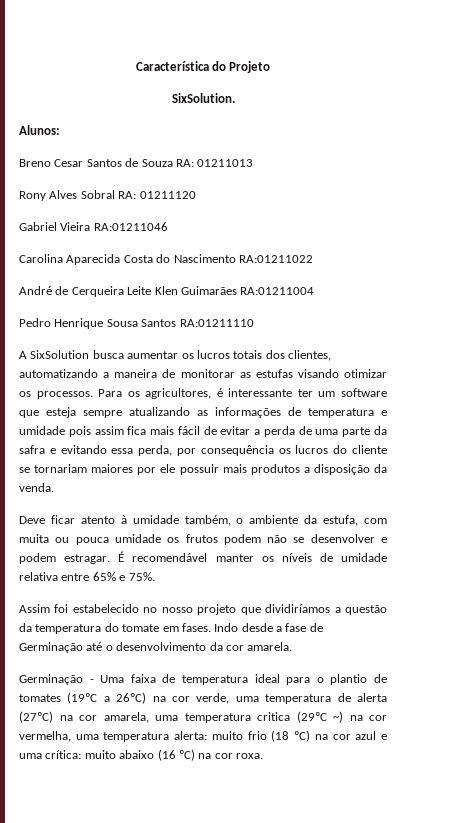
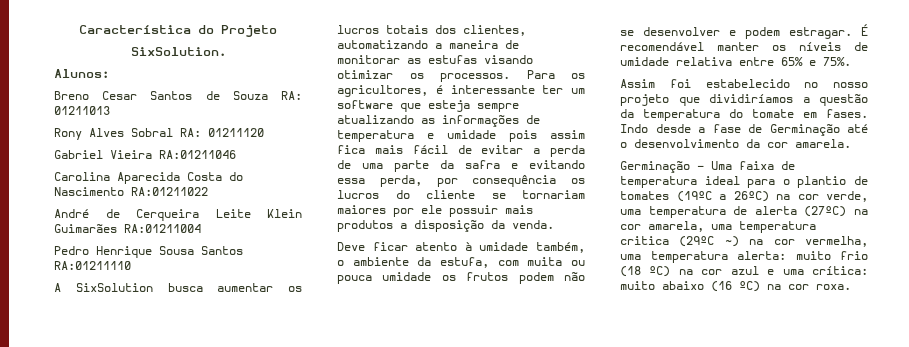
- André de Cerqueira Leite Klen Guimarães RA:01211004
+ André de Cerqueira Leite Klein Guimarães RA:01211004

